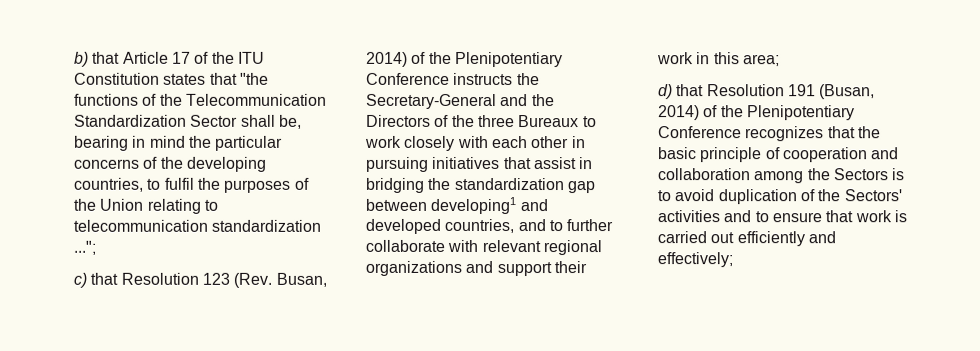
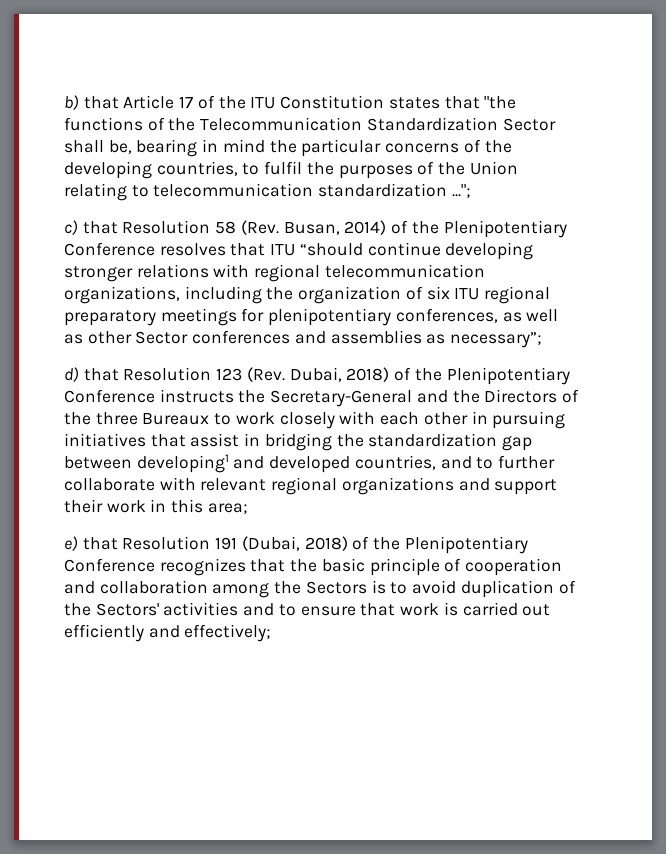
- c) that Resolution 123 (Rev. Busan, 2014) of the Plenipotentiary Conference instructs the Secretary-General and the Directors of the three Bureaux to work closely with each other in pursuing initiatives that assist in bridging the standardization gap between developing1 and developed countries, and to further collaborate with relevant regional organizations and support their work in this area;
+ c) that Resolution 58 (Rev. Busan, 2014) of the Plenipotentiary Conference resolves that ITU “should continue developing stronger relations with regional telecommunication organizations, including the organization of six ITU regional preparatory meetings for plenipotentiary conferences, as well as other Sector conferences and assemblies as necessary”;
+ d) that Resolution 123 (Rev. Dubai, 2018) of the Plenipotentiary Conference instructs the Secretary-General and the Directors of the three Bureaux to work closely with each other in pursuing initiatives that assist in bridging the standardization gap between developing1 and developed countries, and to further collaborate with relevant regional organizations and support their work in this area;
- d) that Resolution 191 (Busan, 2014) of the Plenipotentiary Conference recognizes that the basic principle of cooperation and collaboration among the Sectors is to avoid duplication of the Sectors' activities and to ensure that work is carried out efficiently and effectively;
+ e) that Resolution 191 (Dubai, 2018) of the Plenipotentiary Conference recognizes that the basic principle of cooperation and collaboration among the Sectors is to avoid duplication of the Sectors' activities and to ensure that work is carried out efficiently and effectively;

